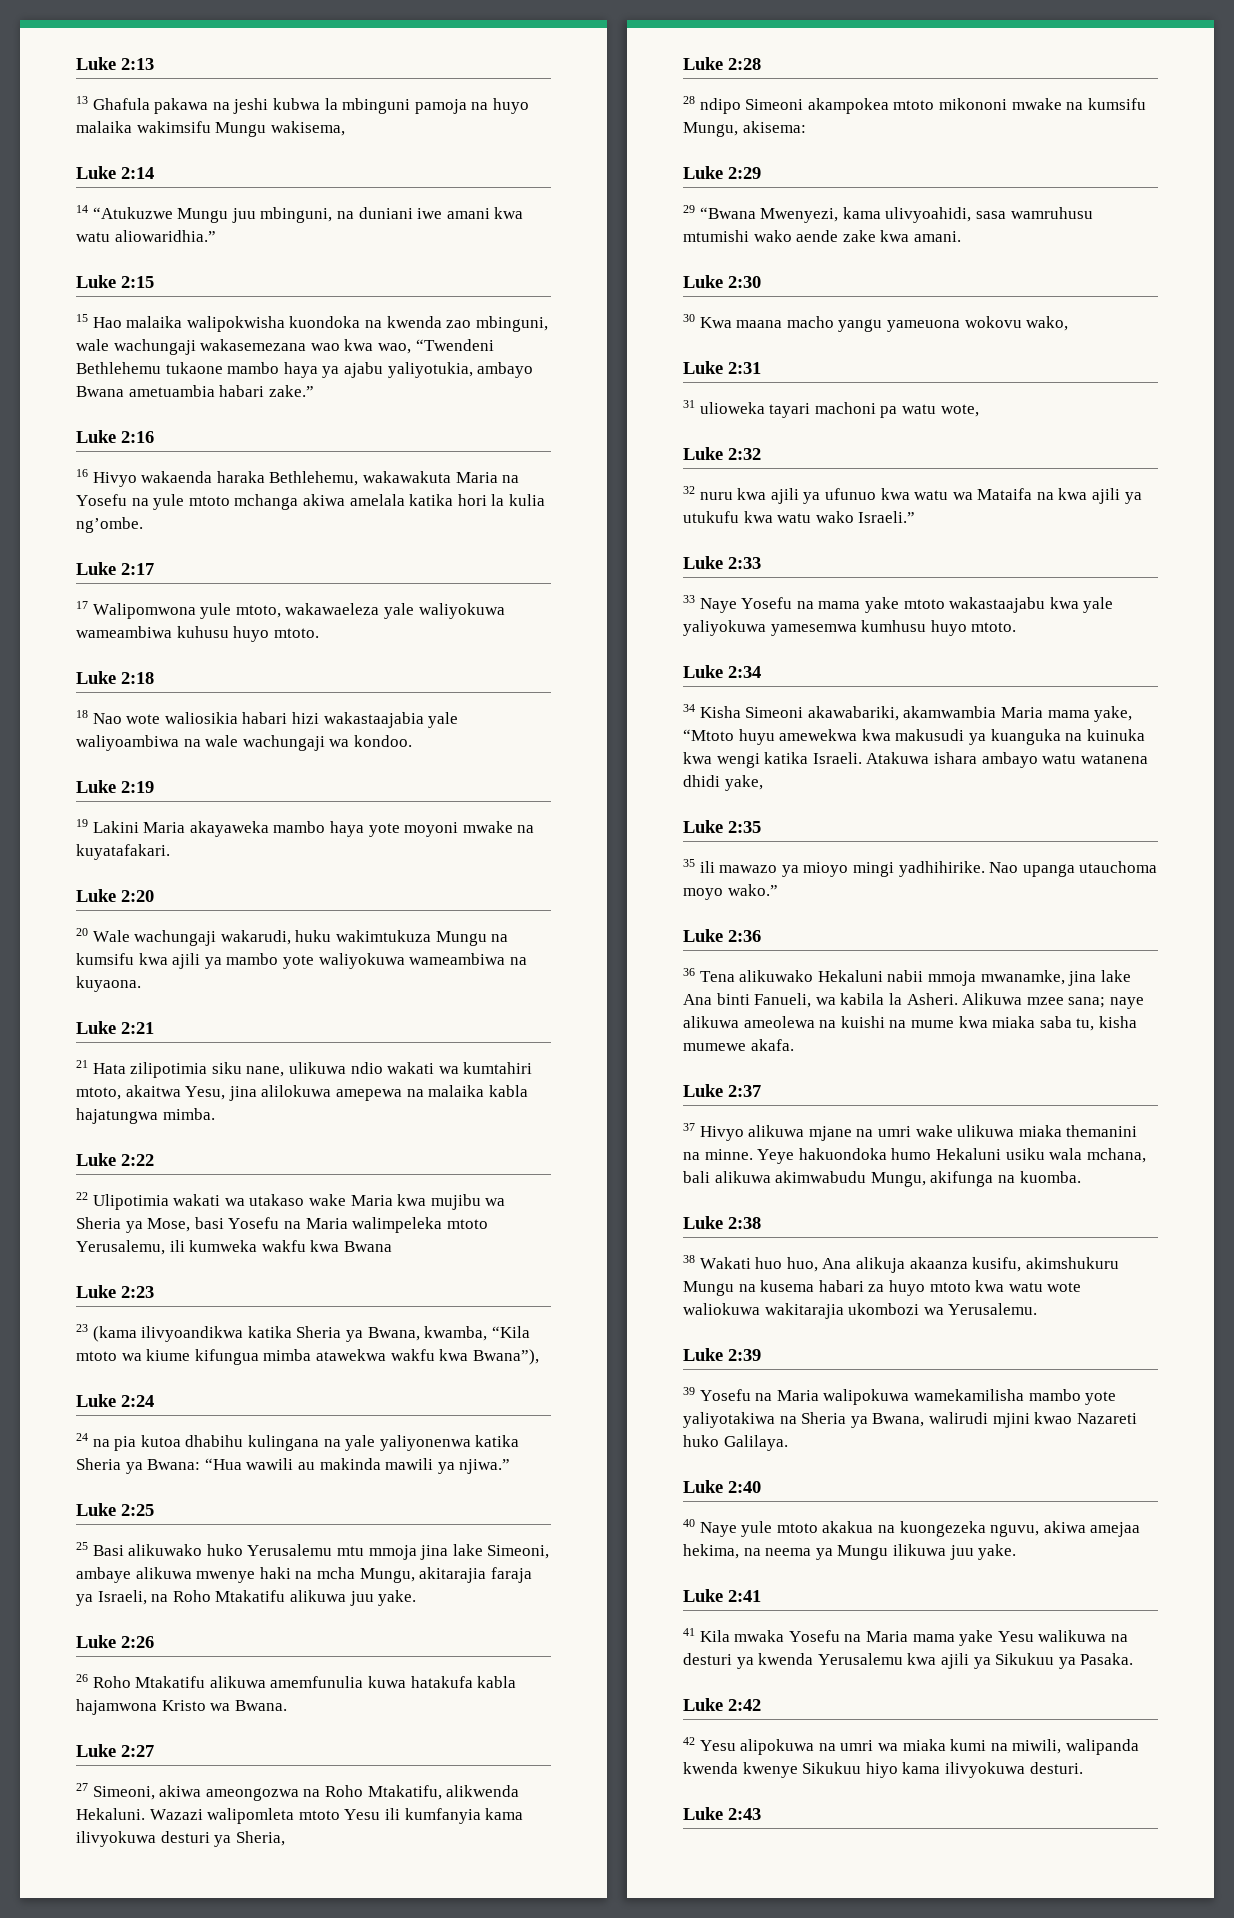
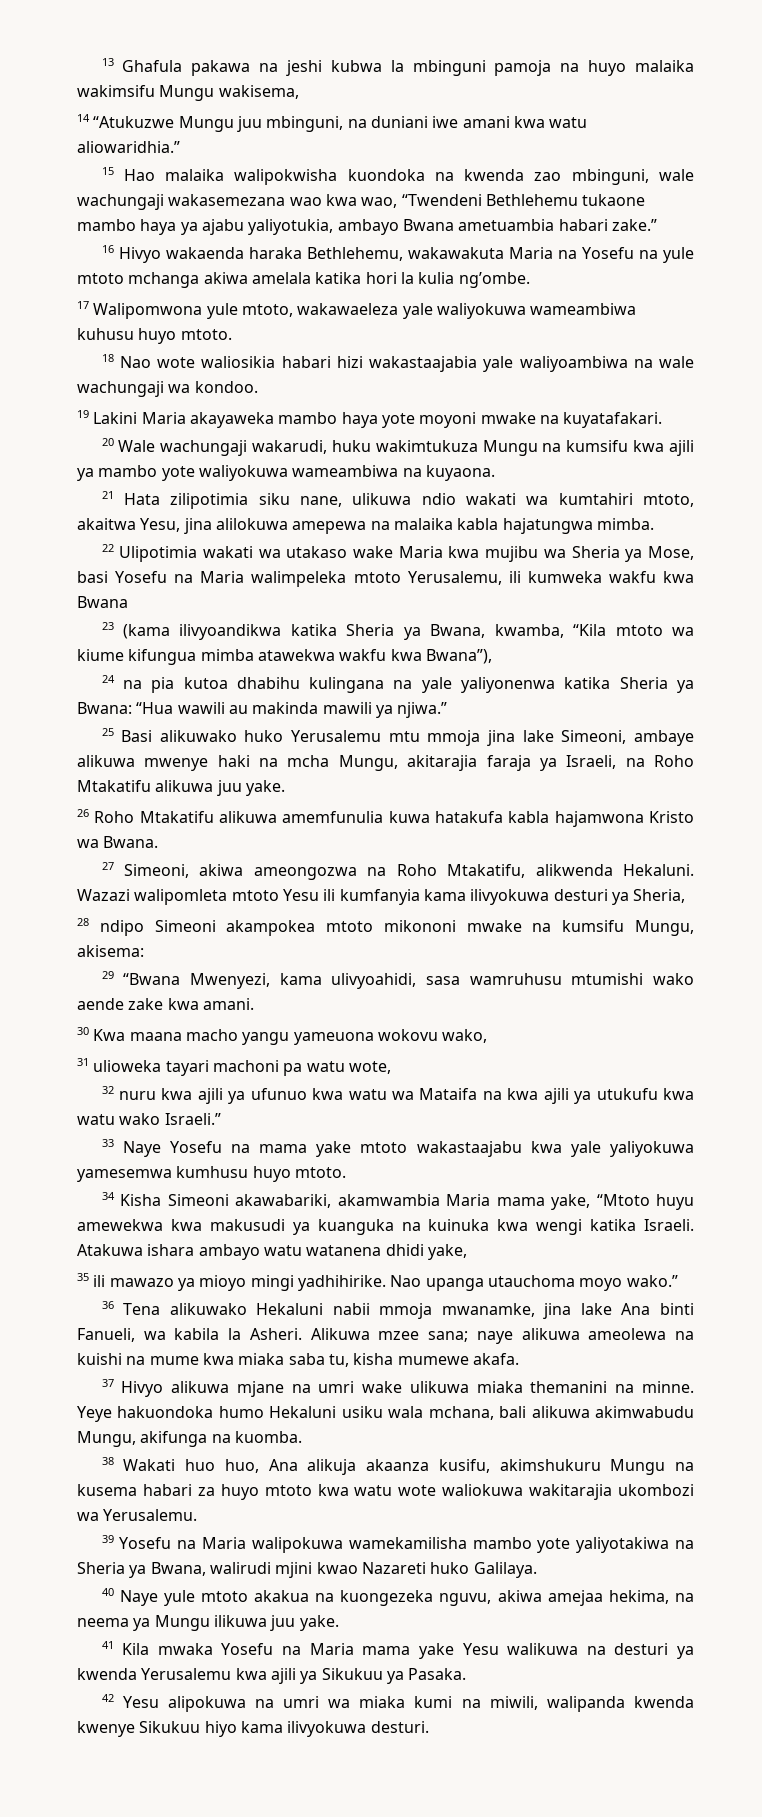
- Luke 2:13
- Luke 2:14
- Luke 2:15
- Luke 2:16
- Luke 2:17
- Luke 2:18
- Luke 2:19
- Luke 2:20
- Luke 2:21
- Luke 2:22
- Luke 2:23
- Luke 2:24
- Luke 2:25
- Luke 2:26
- Luke 2:27
- Luke 2:28
- Luke 2:29
- Luke 2:30
- Luke 2:31
- Luke 2:32
- Luke 2:33
- Luke 2:34
- Luke 2:35
- Luke 2:36
- Luke 2:37
- Luke 2:38
- Luke 2:39
- Luke 2:40
- Luke 2:41
- Luke 2:42
- Luke 2:43

